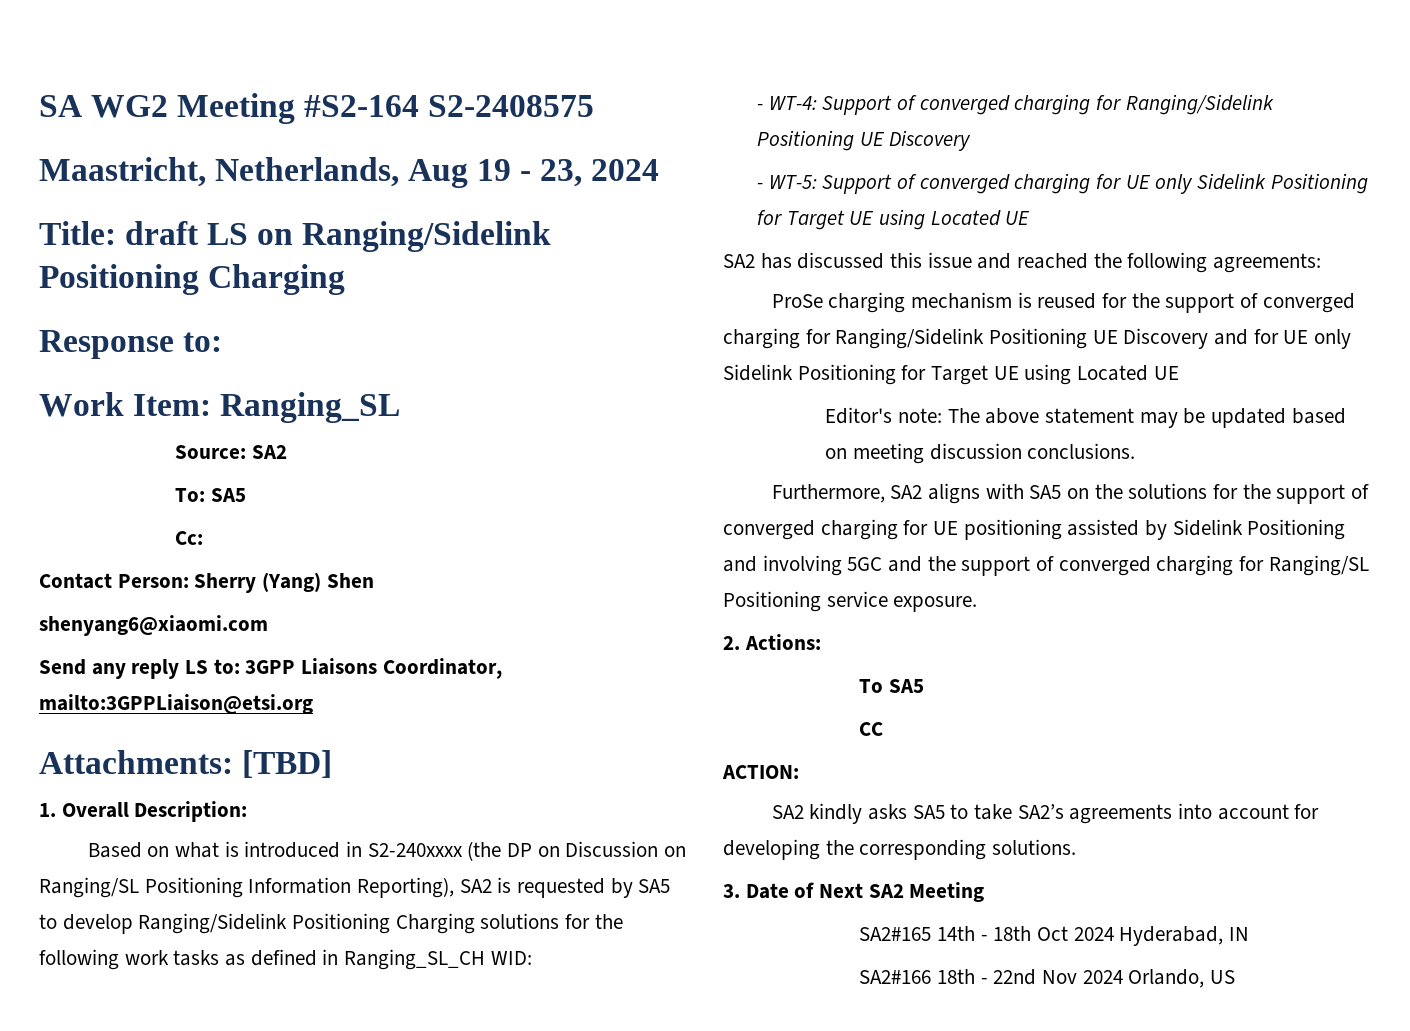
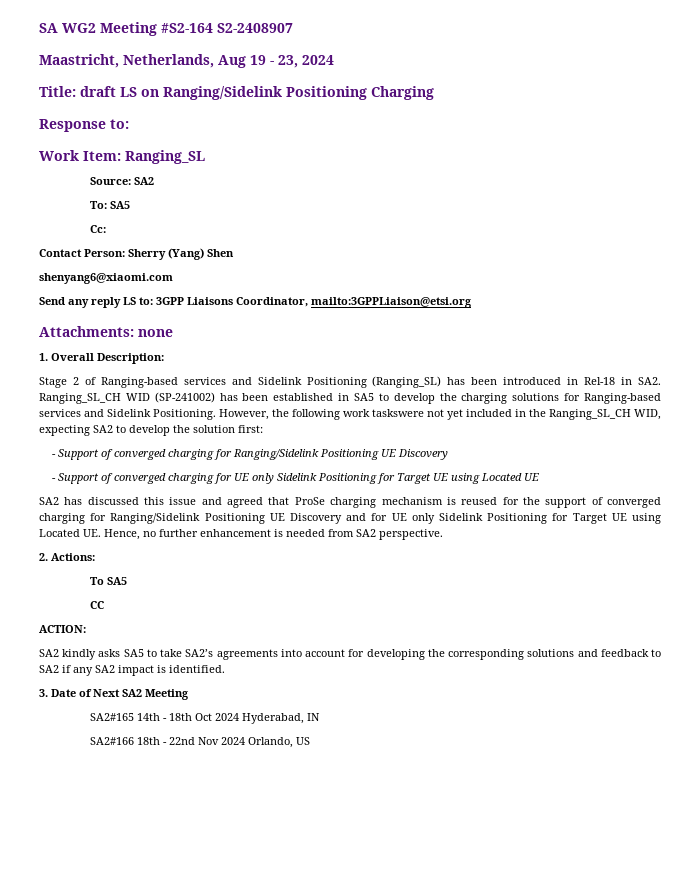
- SA WG2 Meeting #S2-164 S2-2408575
+ SA WG2 Meeting #S2-164 S2-2408907
- Attachments: [TBD]
+ Attachments: none
- Based on what is introduced in S2-240xxxx (the DP on Discussion on Ranging/SL Positioning Information Reporting), SA2 is requested by SA5 to develop Ranging/Sidelink Positioning Charging solutions for the following work tasks as defined in Ranging_SL_CH WID:
- - WT-4: Support of converged charging for Ranging/Sidelink Positioning UE Discovery
+ Stage 2 of Ranging-based services and Sidelink Positioning (Ranging_SL) has been introduced in Rel-18 in SA2. Ranging_SL_CH WID (SP-241002) has been established in SA5 to develop the charging solutions for Ranging-based services and Sidelink Positioning. However, the following work taskswere not yet included in the Ranging_SL_CH WID, expecting SA2 to develop the solution first:
+ - Support of converged charging for Ranging/Sidelink Positioning UE Discovery
- - WT-5: Support of converged charging for UE only Sidelink Positioning for Target UE using Located UE
+ - Support of converged charging for UE only Sidelink Positioning for Target UE using Located UE
- SA2 has discussed this issue and reached the following agreements:
- ProSe charging mechanism is reused for the support of converged charging for Ranging/Sidelink Positioning UE Discovery and for UE only Sidelink Positioning for Target UE using Located UE
- Editor's note: The above statement may be updated based on meeting discussion conclusions.
- Furthermore, SA2 aligns with SA5 on the solutions for the support of converged charging for UE positioning assisted by Sidelink Positioning and involving 5GC and the support of converged charging for Ranging/SL Positioning service exposure.
+ SA2 has discussed this issue and agreed that ProSe charging mechanism is reused for the support of converged charging for Ranging/Sidelink Positioning UE Discovery and for UE only Sidelink Positioning for Target UE using Located UE. Hence, no further enhancement is needed from SA2 perspective.
- SA2 kindly asks SA5 to take SA2’s agreements into account for developing the corresponding solutions.
+ SA2 kindly asks SA5 to take SA2’s agreements into account for developing the corresponding solutions and feedback to SA2 if any SA2 impact is identified.

